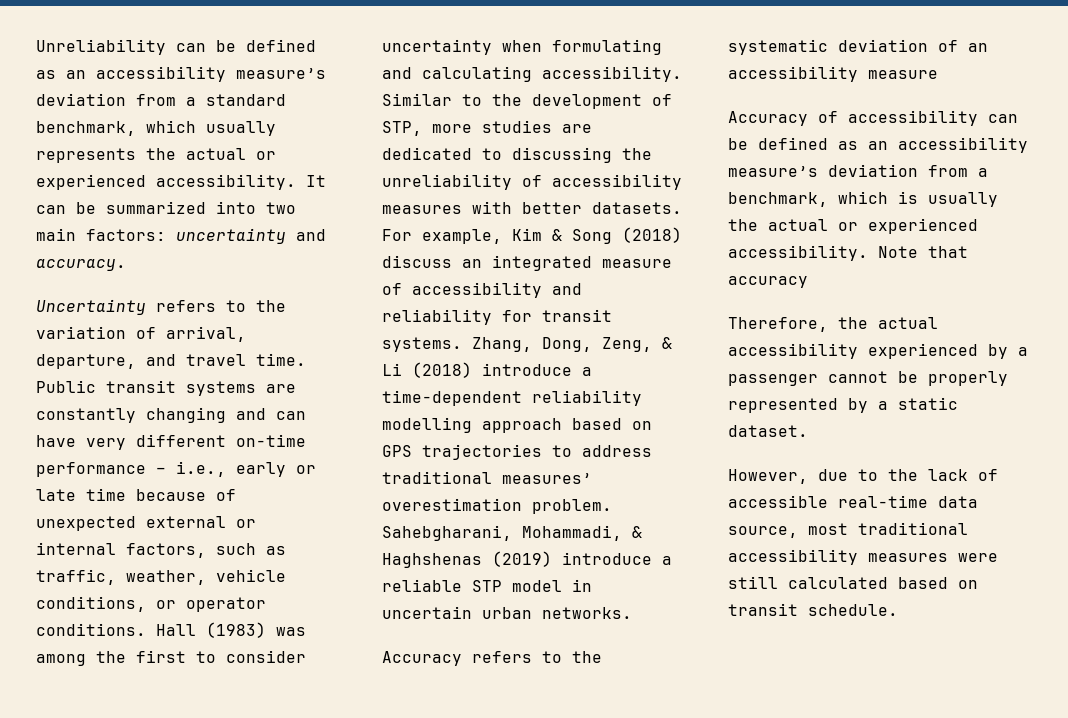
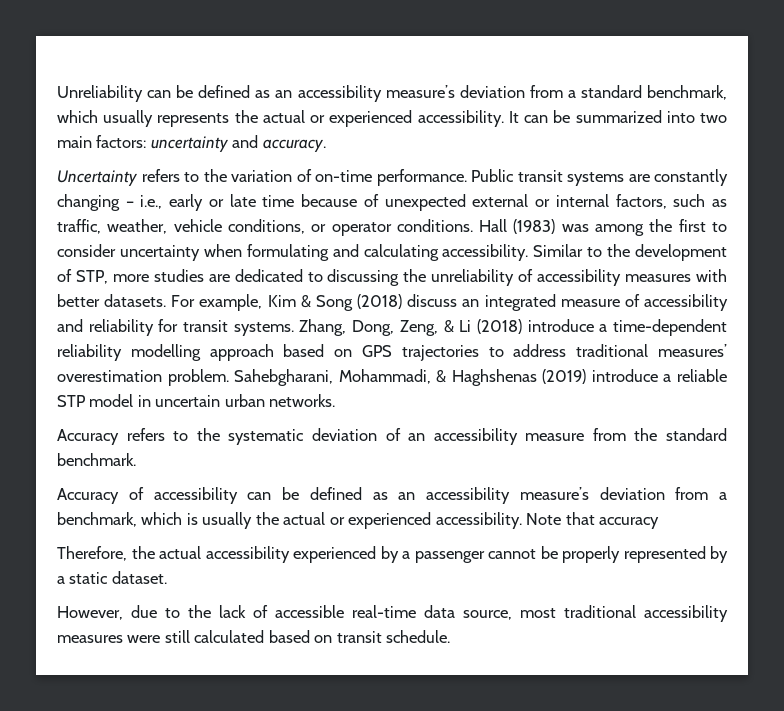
- Uncertainty refers to the variation of arrival, departure, and travel time.
+ Uncertainty refers to the variation of on-time performance.
- Public transit systems are constantly changing and can have very different on-time performance – i.e., early or late time because of unexpected external or internal factors, such as traffic, weather, vehicle conditions, or operator conditions.
+ Public transit systems are constantly changing – i.e., early or late time because of unexpected external or internal factors, such as traffic, weather, vehicle conditions, or operator conditions.
- Accuracy refers to the systematic deviation of an accessibility measure
+ Accuracy refers to the systematic deviation of an accessibility measure from the standard benchmark.

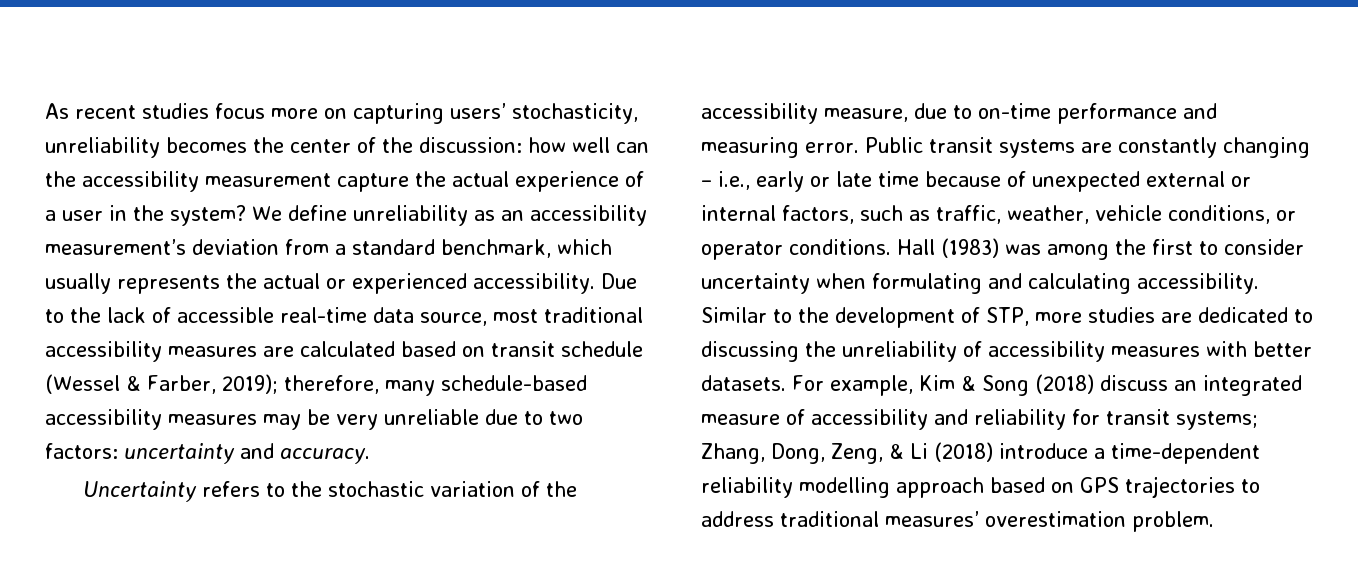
- Unreliability can be defined as an accessibility measure’s deviation from a standard benchmark, which usually represents the actual or experienced accessibility.
+ As recent studies focus more on capturing users’ stochasticity, unreliability becomes the center of the discussion: how well can the accessibility measurement capture the actual experience of a user in the system? We define unreliability as an accessibility measurement’s deviation from a standard benchmark, which usually represents the actual or experienced accessibility.
- It can be summarized into two main factors: uncertainty and accuracy.
+ Due to the lack of accessible real-time data source, most traditional accessibility measures are calculated based on transit schedule (Wessel & Farber, 2019); therefore, many schedule-based accessibility measures may be very unreliable due to two factors: uncertainty and accuracy.
- Uncertainty refers to the variation of on-time performance.
+ Uncertainty refers to the stochastic variation of the accessibility measure, due to on-time performance and measuring error.
- For example, Kim & Song (2018) discuss an integrated measure of accessibility and reliability for transit systems. Zhang, Dong, Zeng, & Li (2018) introduce a time-dependent reliability modelling approach based on GPS trajectories to address traditional measures’ overestimation problem. Sahebgharani, Mohammadi, & Haghshenas (2019) introduce a reliable STP model in uncertain urban networks.
- Accuracy refers to the systematic deviation of an accessibility measure from the standard benchmark.
- Accuracy of accessibility can be defined as an accessibility measure’s deviation from a benchmark, which is usually the actual or experienced accessibility. Note that accuracy
- Therefore, the actual accessibility experienced by a passenger cannot be properly represented by a static dataset.
- However, due to the lack of accessible real-time data source, most traditional accessibility measures were still calculated based on transit schedule.
+ For example, Kim & Song (2018) discuss an integrated measure of accessibility and reliability for transit systems; Zhang, Dong, Zeng, & Li (2018) introduce a time-dependent reliability modelling approach based on GPS trajectories to address traditional measures’ overestimation problem.

